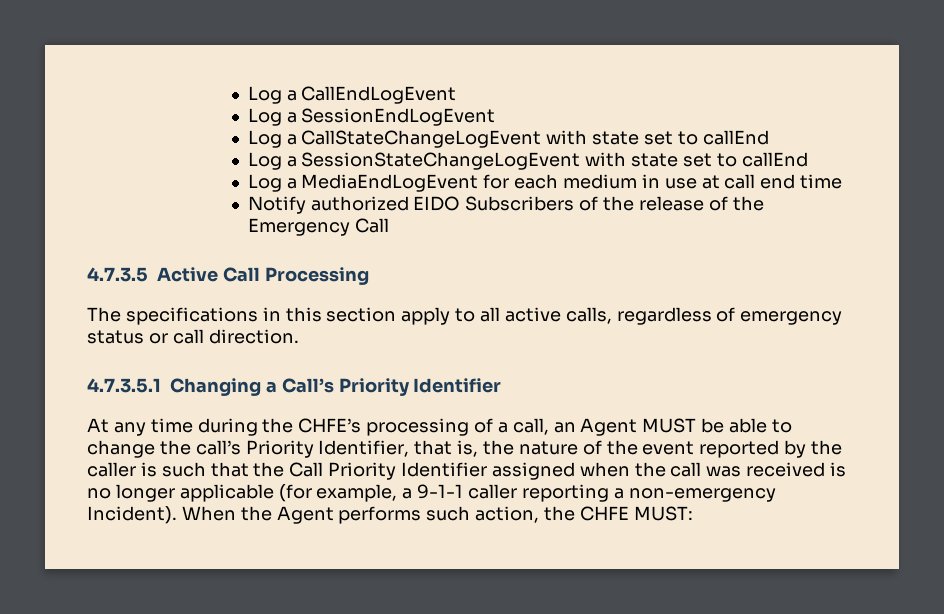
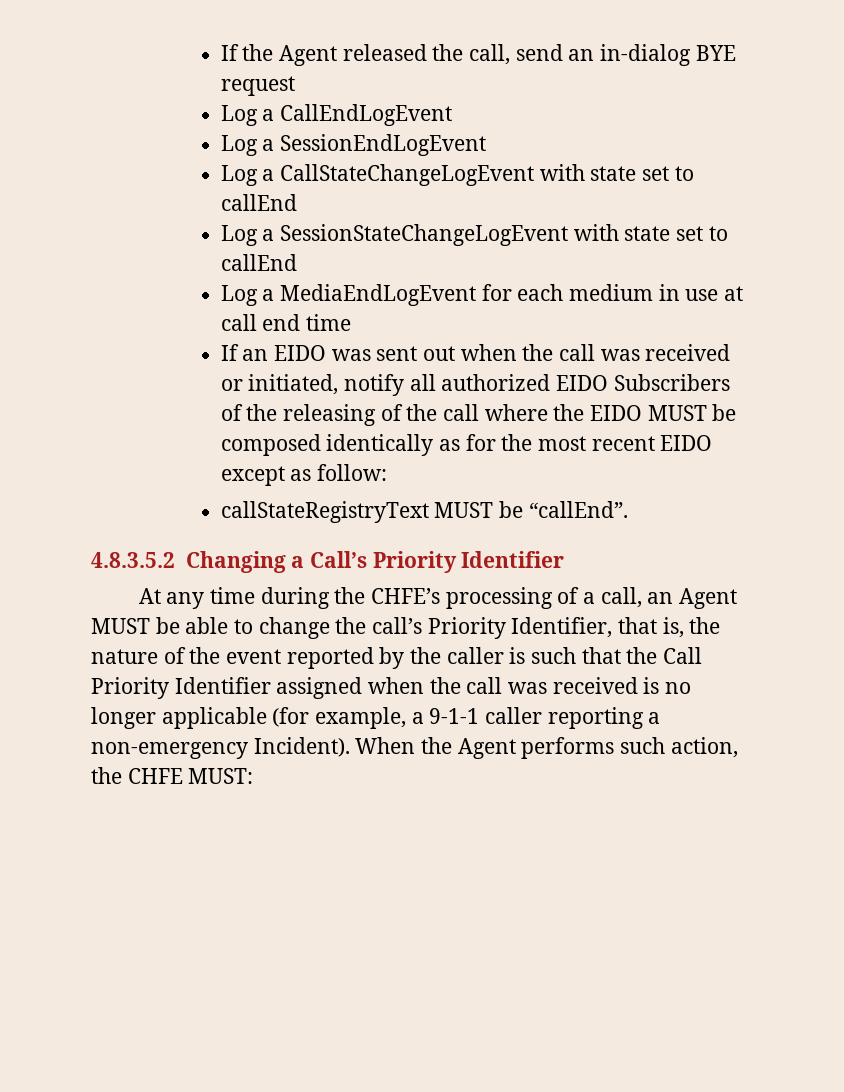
+ If the Agent released the call, send an in-dialog BYE request
- Notify authorized EIDO Subscribers of the release of the Emergency Call
- 4.7.3.5 Active Call Processing
- The specifications in this section apply to all active calls, regardless of emergency status or call direction.
- 4.7.3.5.1 Changing a Call’s Priority Identifier
+ If an EIDO was sent out when the call was received or initiated, notify all authorized EIDO Subscribers of the releasing of the call where the EIDO MUST be composed identically as for the most recent EIDO except as follow:
+ callStateRegistryText MUST be “callEnd”.
+ 4.8.3.5.2 Changing a Call’s Priority Identifier

